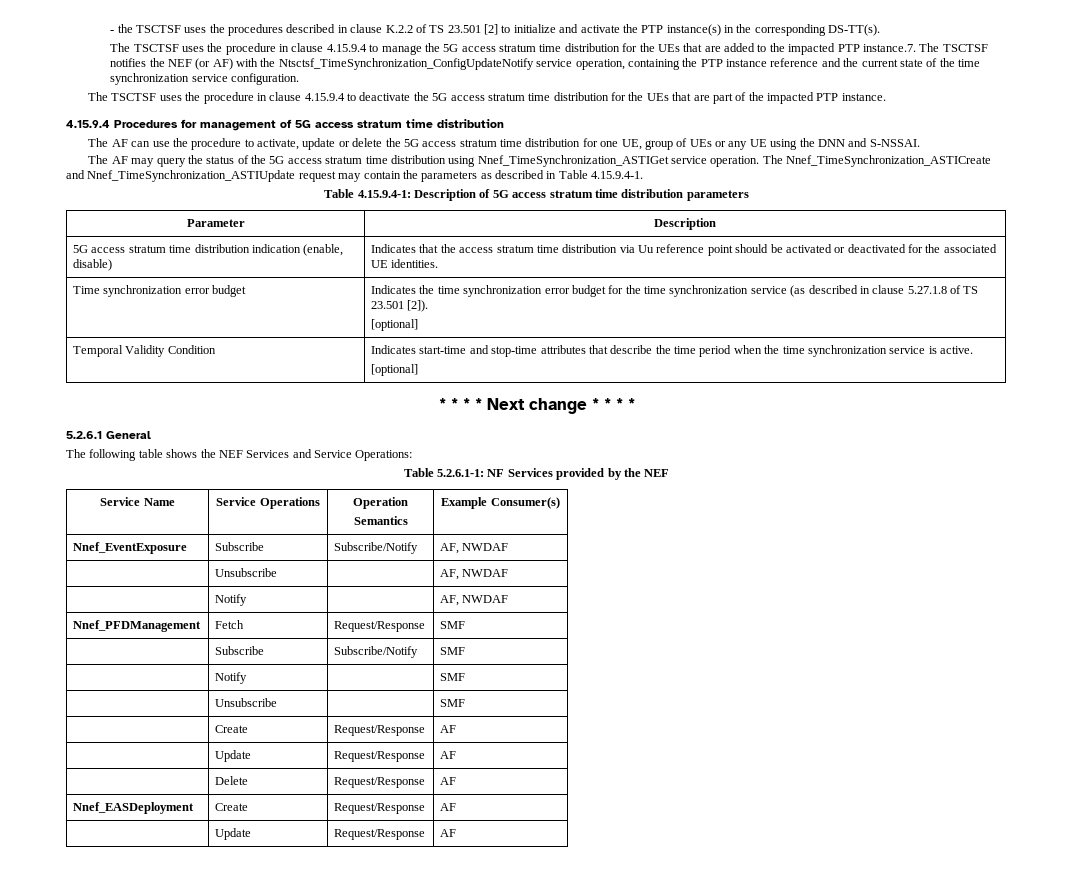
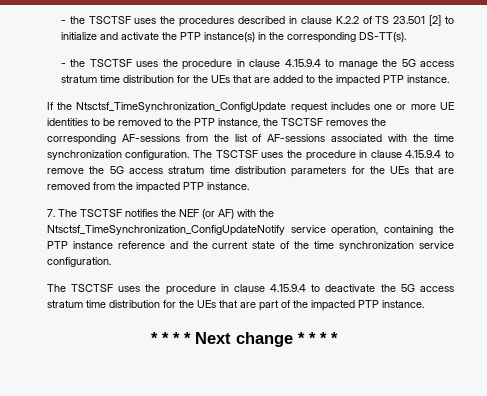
- The TSCTSF uses the procedure in clause 4.15.9.4 to manage the 5G access stratum time distribution for the UEs that are added to the impacted PTP instance.7. The TSCTSF notifies the NEF (or AF) with the Ntsctsf_TimeSynchronization_ConfigUpdateNotify service operation, containing the PTP instance reference and the current state of the time synchronization service configuration.
+ - the TSCTSF uses the procedure in clause 4.15.9.4 to manage the 5G access stratum time distribution for the UEs that are added to the impacted PTP instance.
+ If the Ntsctsf_TimeSynchronization_ConfigUpdate request includes one or more UE identities to be removed to the PTP instance, the TSCTSF removes the corresponding AF-sessions from the list of AF-sessions associated with the time synchronization configuration. The TSCTSF uses the procedure in clause 4.15.9.4 to remove the 5G access stratum time distribution parameters for the UEs that are removed from the impacted PTP instance.
+ 7. The TSCTSF notifies the NEF (or AF) with the Ntsctsf_TimeSynchronization_ConfigUpdateNotify service operation, containing the PTP instance reference and the current state of the time synchronization service configuration.
- 4.15.9.4 Procedures for management of 5G access stratum time distribution
- The AF can use the procedure to activate, update or delete the 5G access stratum time distribution for one UE, group of UEs or any UE using the DNN and S-NSSAI.
- The AF may query the status of the 5G access stratum time distribution using Nnef_TimeSynchronization_ASTIGet service operation. The Nnef_TimeSynchronization_ASTICreate and Nnef_TimeSynchronization_ASTIUpdate request may contain the parameters as described in Table 4.15.9.4-1.
- Table 4.15.9.4-1: Description of 5G access stratum time distribution parameters
- Parameter | Description
- 5G access stratum time distribution indication (enable, disable) | Indicates that the access stratum time distribution via Uu reference point should be activated or deactivated for the associated UE identities.
- Time synchronization error budget | Indicates the time synchronization error budget for the time synchronization service (as described in clause 5.27.1.8 of TS 23.501 [2]).
- [optional]
- Temporal Validity Condition | Indicates start-time and stop-time attributes that describe the time period when the time synchronization service is active.
- [optional]
- 5.2.6.1 General
- The following table shows the NEF Services and Service Operations:
- Table 5.2.6.1-1: NF Services provided by the NEF
- Service Name | Service Operations | Operation
- Semantics | Example Consumer(s)
- Nnef_EventExposure | Subscribe | Subscribe/Notify | AF, NWDAF
- | Unsubscribe | | AF, NWDAF
- | Notify | | AF, NWDAF
- Nnef_PFDManagement | Fetch | Request/Response | SMF
- | Subscribe | Subscribe/Notify | SMF
- | Notify | | SMF
- | Unsubscribe | | SMF
- | Create | Request/Response | AF
- | Update | Request/Response | AF
- | Delete | Request/Response | AF
- Nnef_EASDeployment | Create | Request/Response | AF
- | Update | Request/Response | AF

